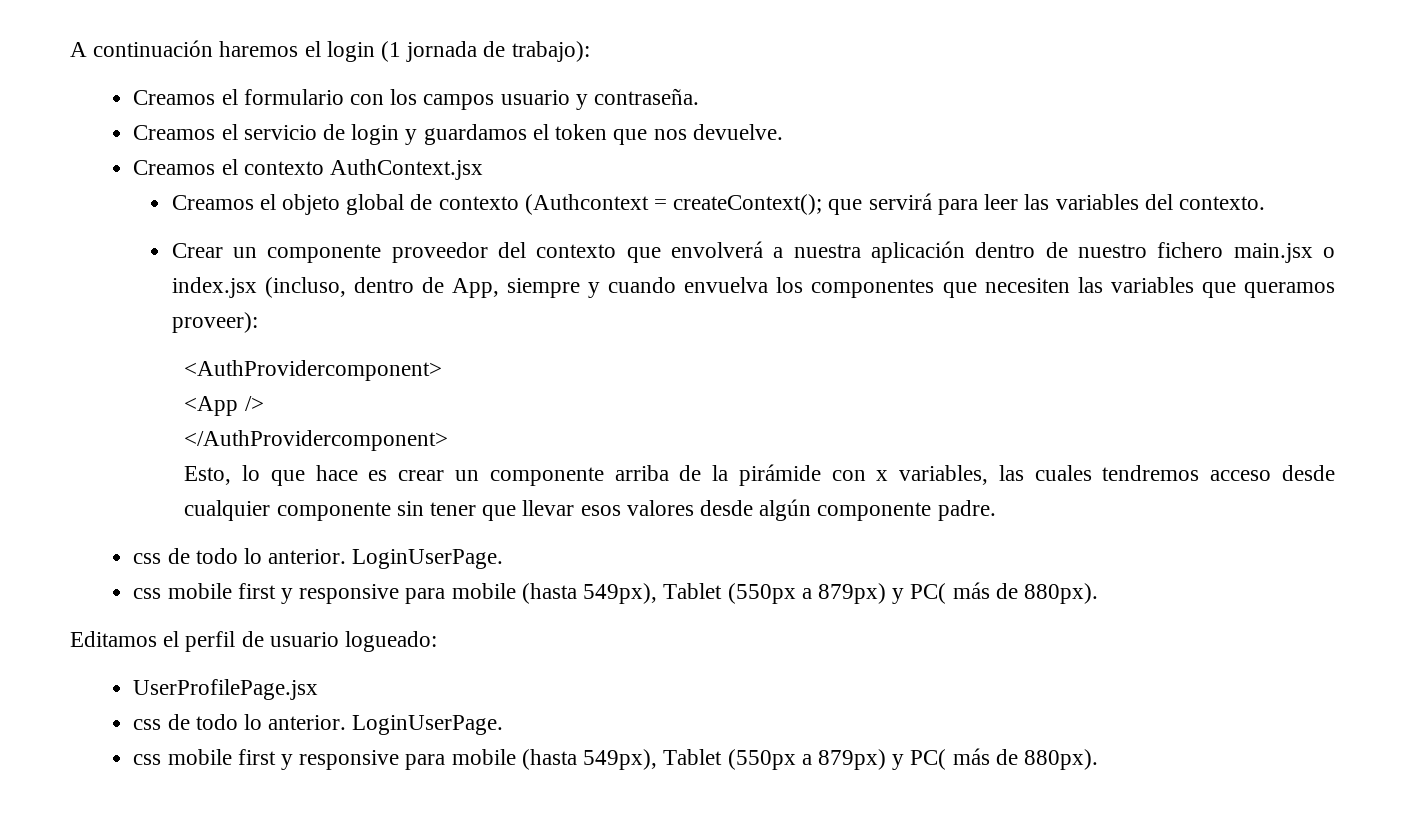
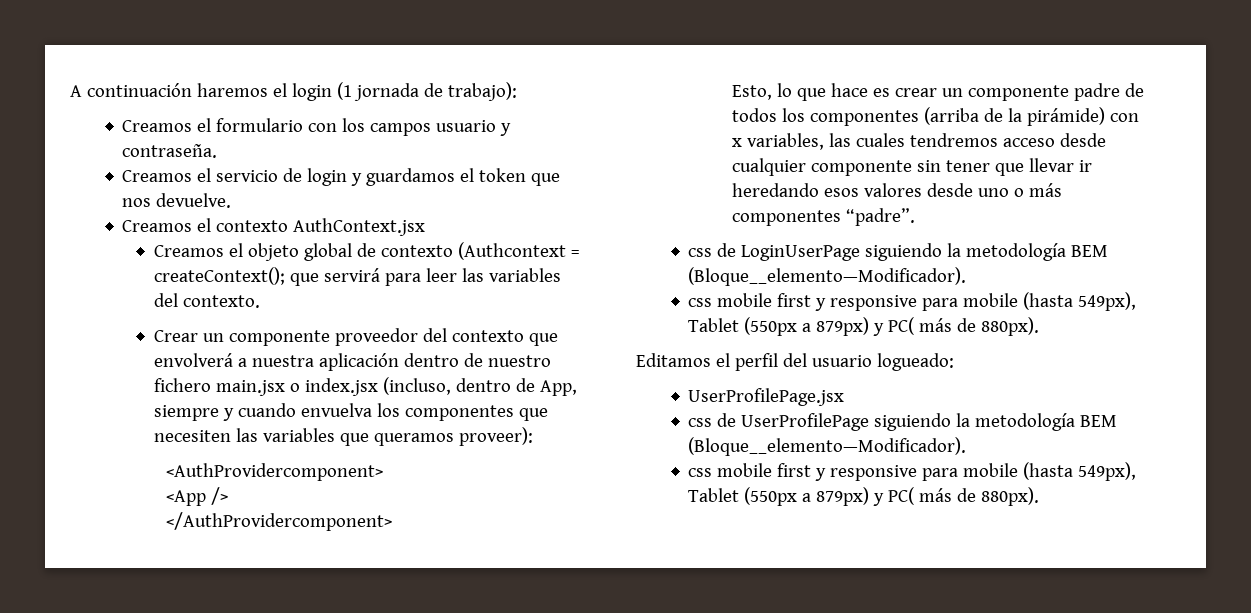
- Esto, lo que hace es crear un componente arriba de la pirámide con x variables, las cuales tendremos acceso desde cualquier componente sin tener que llevar esos valores desde algún componente padre.
- css de todo lo anterior. LoginUserPage.
+ Esto, lo que hace es crear un componente padre de todos los componentes (arriba de la pirámide) con x variables, las cuales tendremos acceso desde cualquier componente sin tener que llevar ir heredando esos valores desde uno o más componentes “padre”.
+ css de LoginUserPage siguiendo la metodología BEM (Bloque__elemento—Modificador).
- Editamos el perfil de usuario logueado:
+ Editamos el perfil del usuario logueado:
  UserProfilePage.jsx
- css de todo lo anterior. LoginUserPage.
+ css de UserProfilePage siguiendo la metodología BEM (Bloque__elemento—Modificador).

